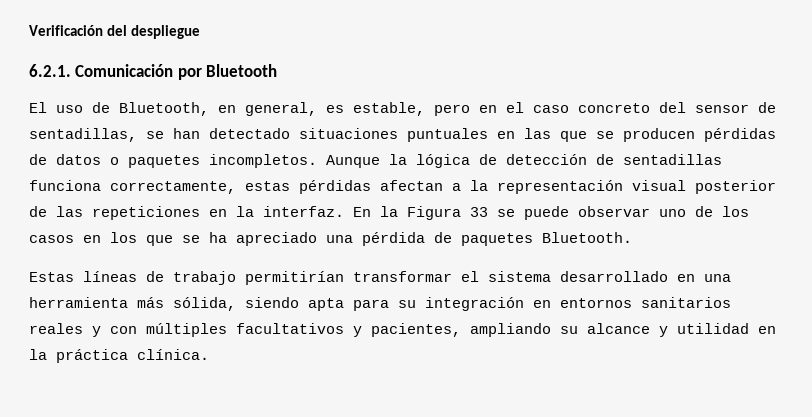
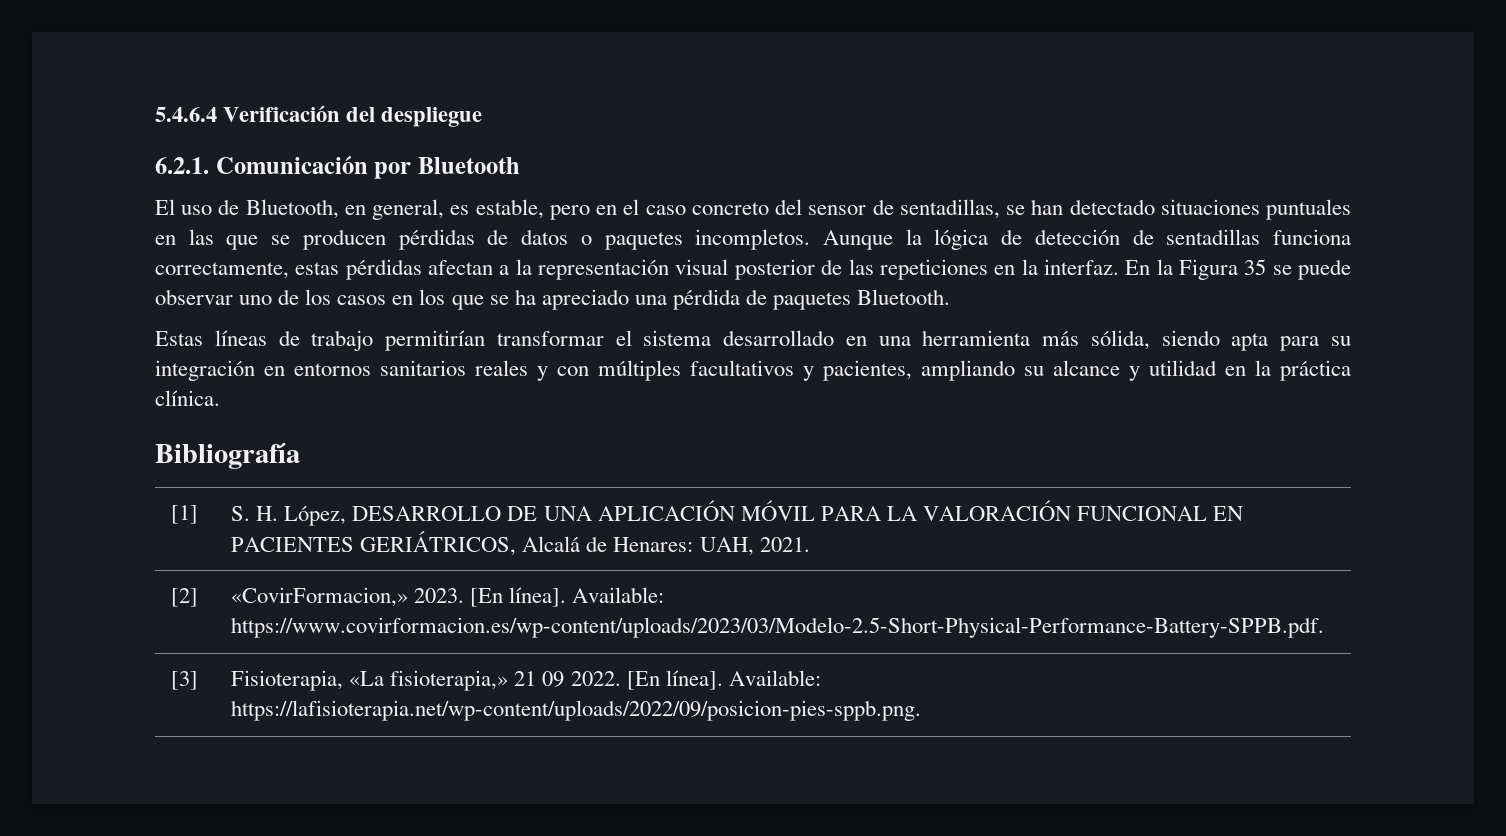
- Verificación del despliegue
+ 5.4.6.4 Verificación del despliegue
- En la Figura 33 se puede observar uno de los casos en los que se ha apreciado una pérdida de paquetes Bluetooth.
+ En la Figura 35 se puede observar uno de los casos en los que se ha apreciado una pérdida de paquetes Bluetooth.
+ Bibliografía
+ [1] | S. H. López, DESARROLLO DE UNA APLICACIÓN MÓVIL PARA LA VALORACIÓN FUNCIONAL EN PACIENTES GERIÁTRICOS, Alcalá de Henares: UAH, 2021.
+ [2] | «CovirFormacion,» 2023. [En línea]. Available: https://www.covirformacion.es/wp-content/uploads/2023/03/Modelo-2.5-Short-Physical-Performance-Battery-SPPB.pdf.
+ [3] | Fisioterapia, «La fisioterapia,» 21 09 2022. [En línea]. Available: https://lafisioterapia.net/wp-content/uploads/2022/09/posicion-pies-sppb.png.

